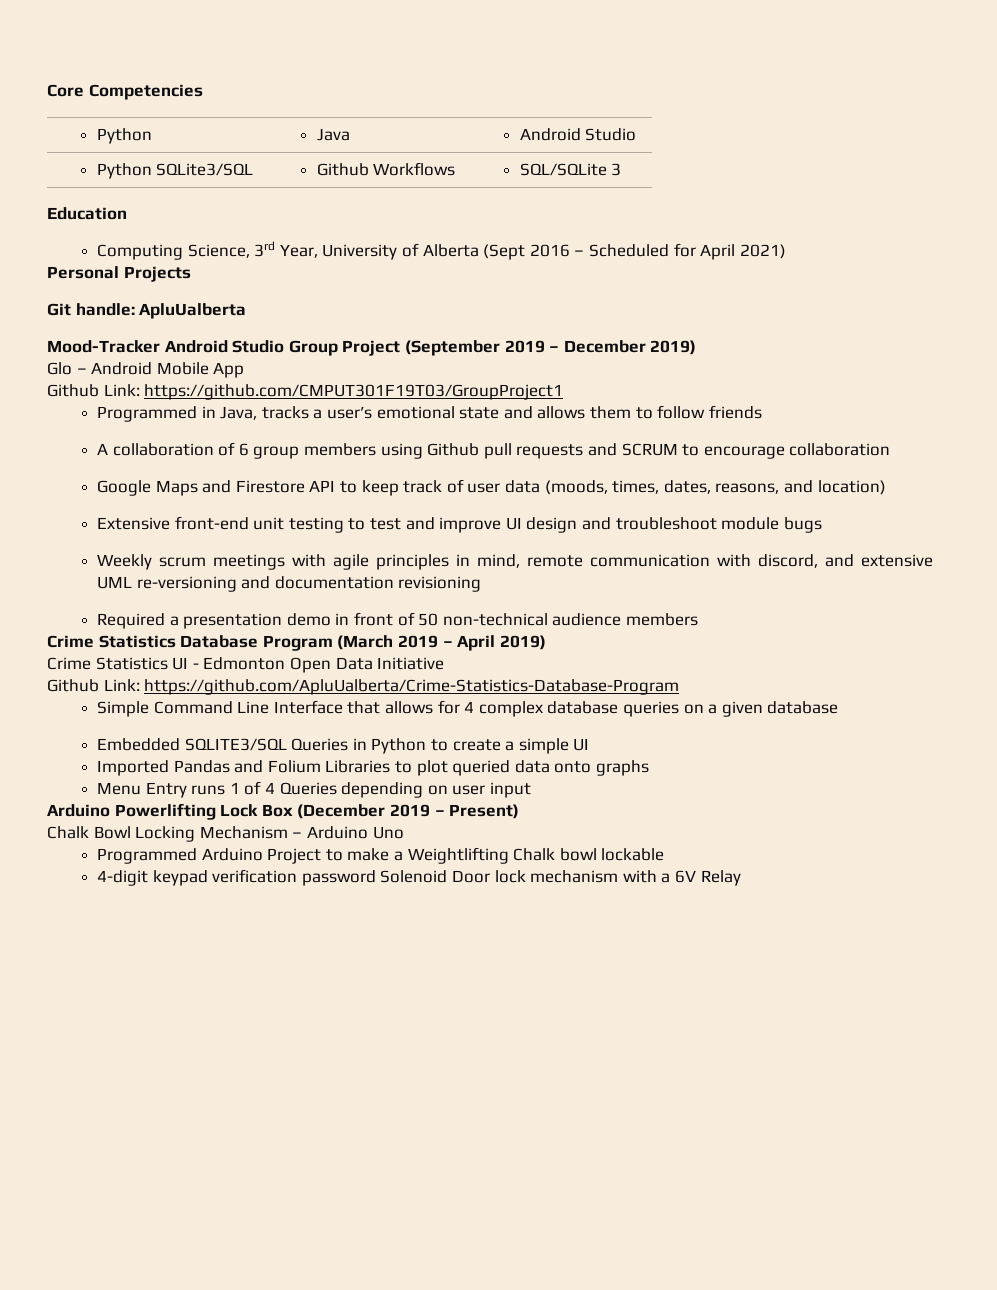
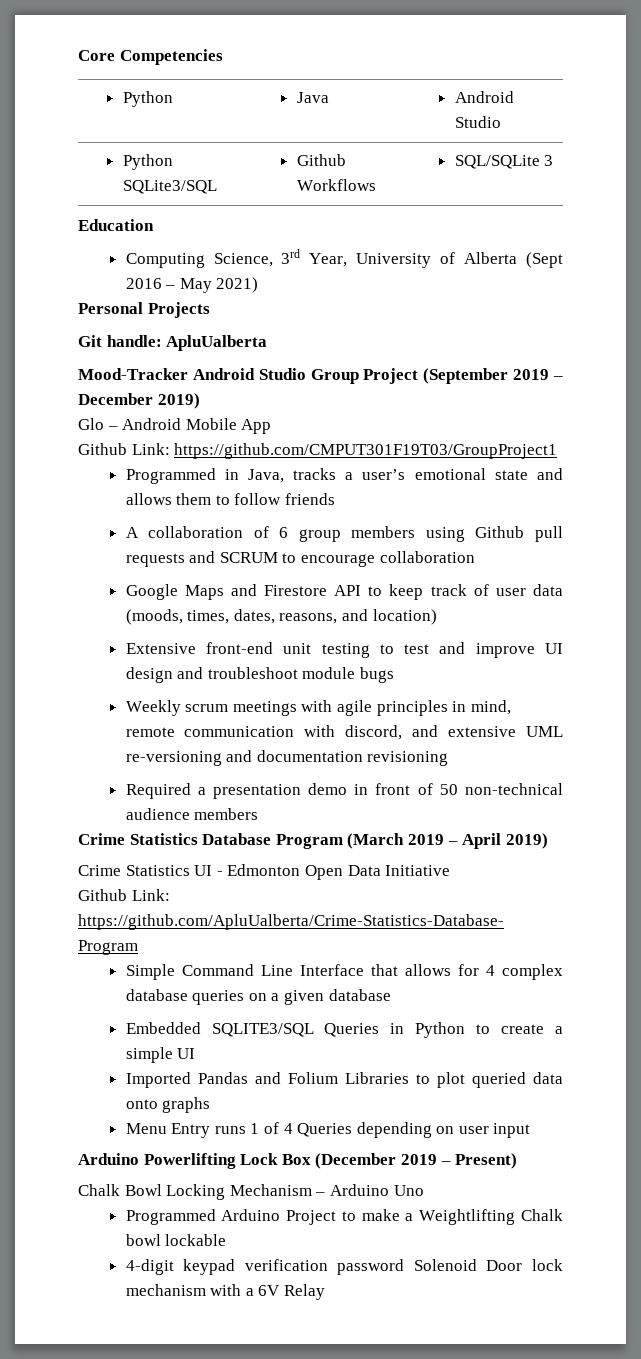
- Computing Science, 3rd Year, University of Alberta (Sept 2016 – Scheduled for April 2021)
+ Computing Science, 3rd Year, University of Alberta (Sept 2016 – May 2021)

